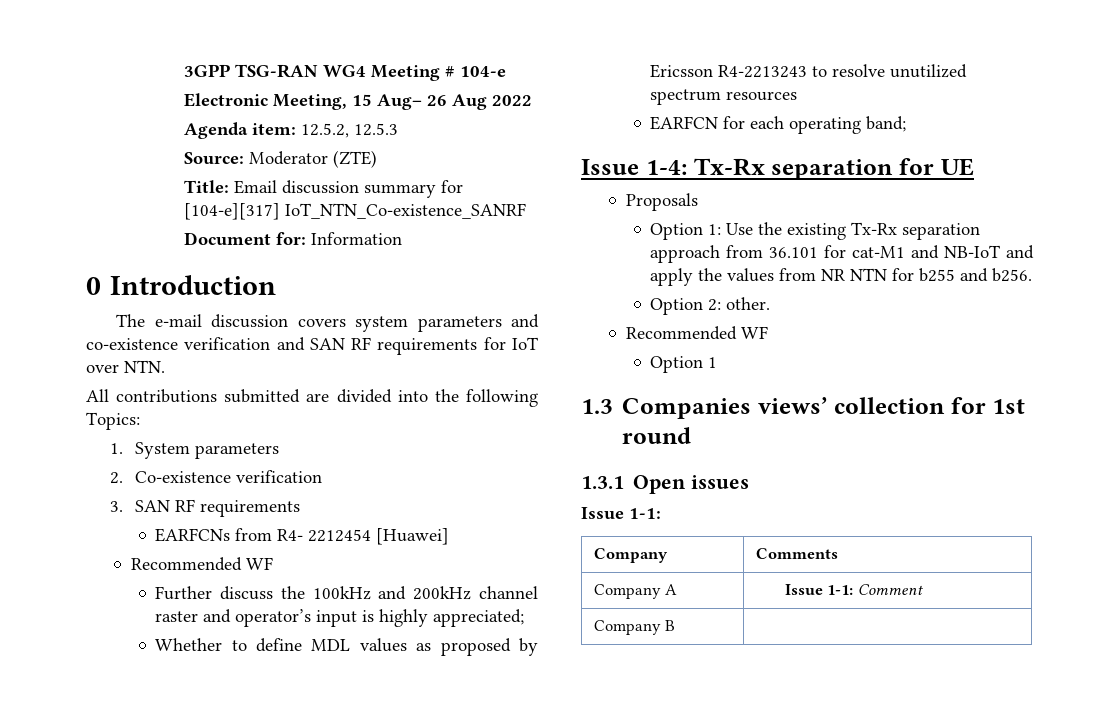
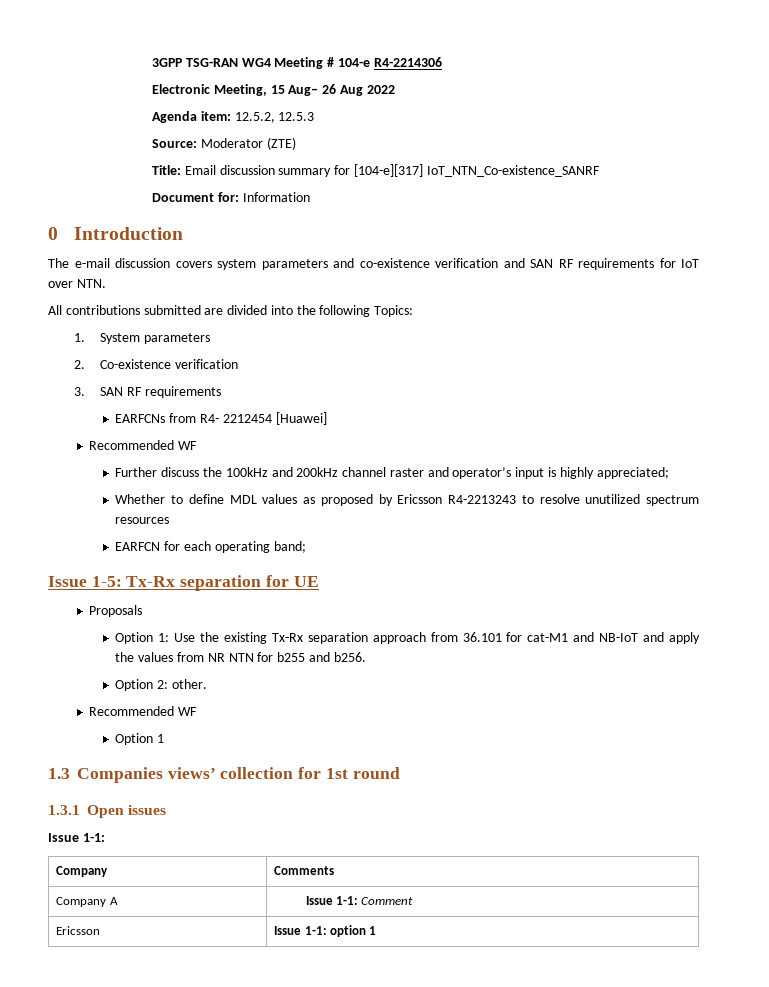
- 3GPP TSG-RAN WG4 Meeting # 104-e
+ 3GPP TSG-RAN WG4 Meeting # 104-e R4-2214306
- Issue 1-4: Tx-Rx separation for UE
+ Issue 1-5: Tx-Rx separation for UE
- Company B |
+ Ericsson | Issue 1-1: option 1

